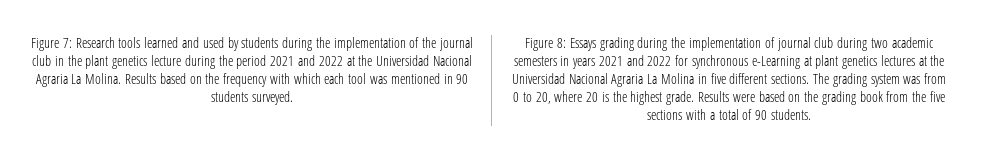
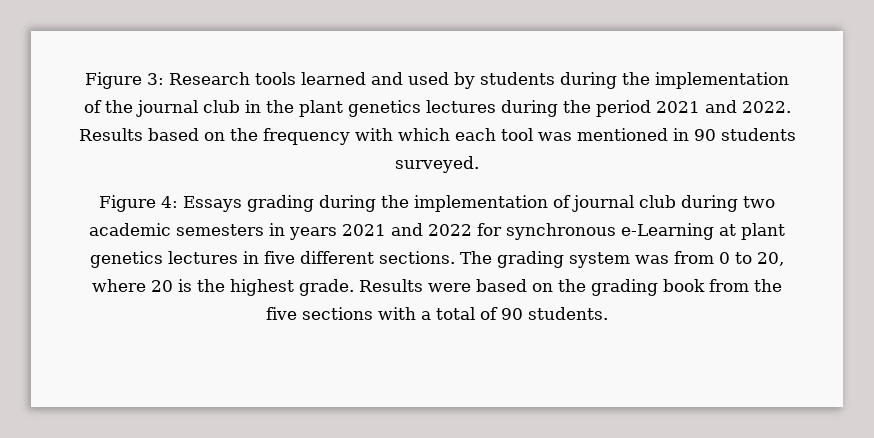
- Figure 7: Research tools learned and used by students during the implementation of the journal club in the plant genetics lecture during the period 2021 and 2022 at the Universidad Nacional Agraria La Molina.
+ Figure 3: Research tools learned and used by students during the implementation of the journal club in the plant genetics lectures during the period 2021 and 2022.
- Figure 8: Essays grading during the implementation of journal club during two academic semesters in years 2021 and 2022 for synchronous e-Learning at plant genetics lectures at the Universidad Nacional Agraria La Molina in five different sections.
+ Figure 4: Essays grading during the implementation of journal club during two academic semesters in years 2021 and 2022 for synchronous e-Learning at plant genetics lectures in five different sections.

